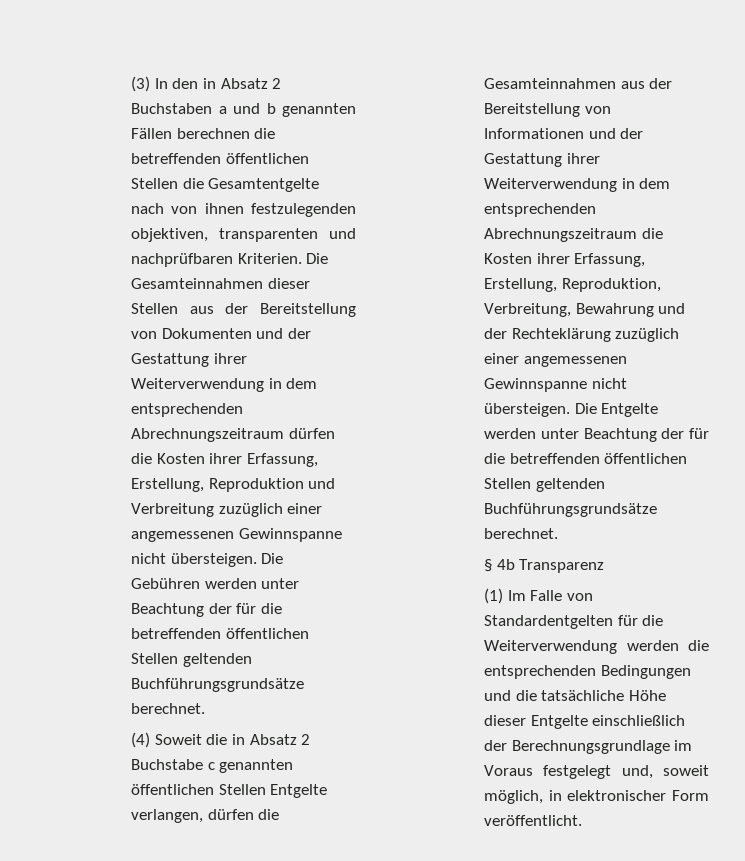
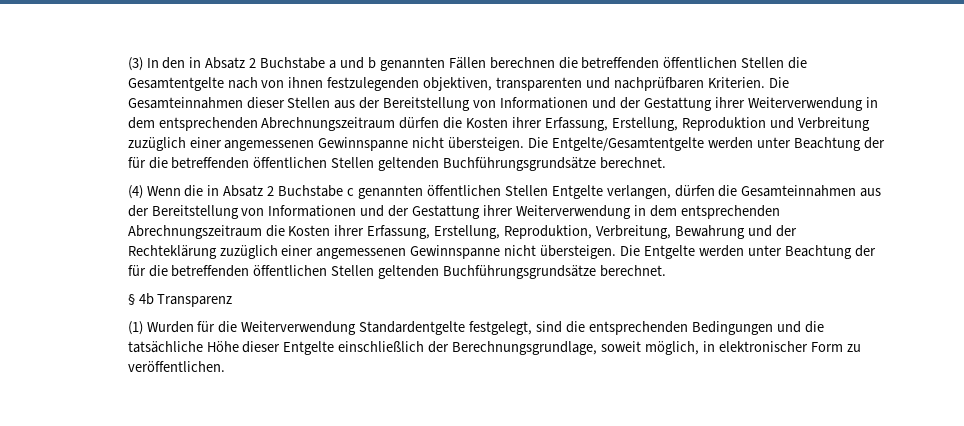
- (3) In den in Absatz 2 Buchstaben a und b genannten Fällen berechnen die betreffenden öffentlichen Stellen die Gesamtentgelte nach von ihnen festzulegenden objektiven, transparenten und nachprüfbaren Kriterien.
+ (3) In den in Absatz 2 Buchstabe a und b genannten Fällen berechnen die betreffenden öffentlichen Stellen die Gesamtentgelte nach von ihnen festzulegenden objektiven, transparenten und nachprüfbaren Kriterien.
- Die Gesamteinnahmen dieser Stellen aus der Bereitstellung von Dokumenten und der Gestattung ihrer Weiterverwendung in dem entsprechenden Abrechnungszeitraum dürfen die Kosten ihrer Erfassung, Erstellung, Reproduktion und Verbreitung zuzüglich einer angemessenen Gewinnspanne nicht übersteigen.
+ Die Gesamteinnahmen dieser Stellen aus der Bereitstellung von Informationen und der Gestattung ihrer Weiterverwendung in dem entsprechenden Abrechnungszeitraum dürfen die Kosten ihrer Erfassung, Erstellung, Reproduktion und Verbreitung zuzüglich einer angemessenen Gewinnspanne nicht übersteigen.
- Die Gebühren werden unter Beachtung der für die betreffenden öffentlichen Stellen geltenden Buchführungsgrundsätze berechnet.
+ Die Entgelte/Gesamtentgelte werden unter Beachtung der für die betreffenden öffentlichen Stellen geltenden Buchführungsgrundsätze berechnet.
- (4) Soweit die in Absatz 2 Buchstabe c genannten öffentlichen Stellen Entgelte verlangen, dürfen die Gesamteinnahmen aus der Bereitstellung von Informationen und der Gestattung ihrer Weiterverwendung in dem entsprechenden Abrechnungszeitraum die Kosten ihrer Erfassung, Erstellung, Reproduktion, Verbreitung, Bewahrung und der Rechteklärung zuzüglich einer angemessenen Gewinnspanne nicht übersteigen.
+ (4) Wenn die in Absatz 2 Buchstabe c genannten öffentlichen Stellen Entgelte verlangen, dürfen die Gesamteinnahmen aus der Bereitstellung von Informationen und der Gestattung ihrer Weiterverwendung in dem entsprechenden Abrechnungszeitraum die Kosten ihrer Erfassung, Erstellung, Reproduktion, Verbreitung, Bewahrung und der Rechteklärung zuzüglich einer angemessenen Gewinnspanne nicht übersteigen.
- (1) Im Falle von Standardentgelten für die Weiterverwendung werden die entsprechenden Bedingungen und die tatsächliche Höhe dieser Entgelte einschließlich der Berechnungsgrundlage im Voraus festgelegt und, soweit möglich, in elektronischer Form veröffentlicht.
+ (1) Wurden für die Weiterverwendung Standardentgelte festgelegt, sind die entsprechenden Bedingungen und die tatsächliche Höhe dieser Entgelte einschließlich der Berechnungsgrundlage, soweit möglich, in elektronischer Form zu veröffentlichen.

